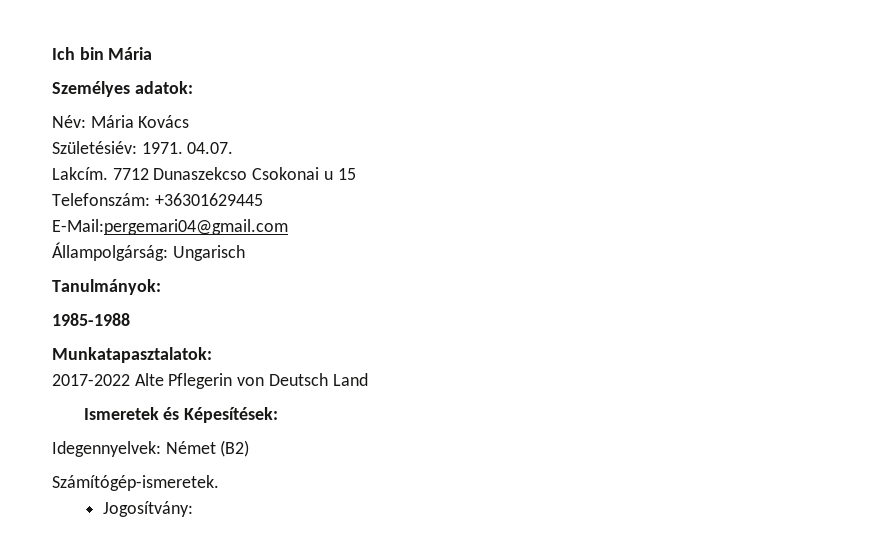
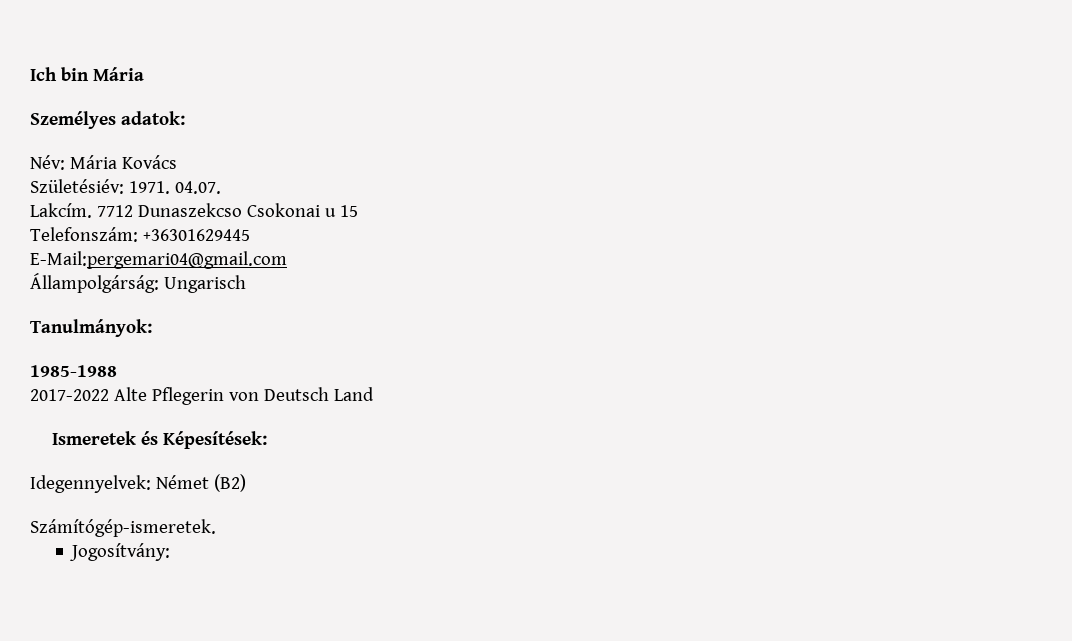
- Munkatapasztalatok:

